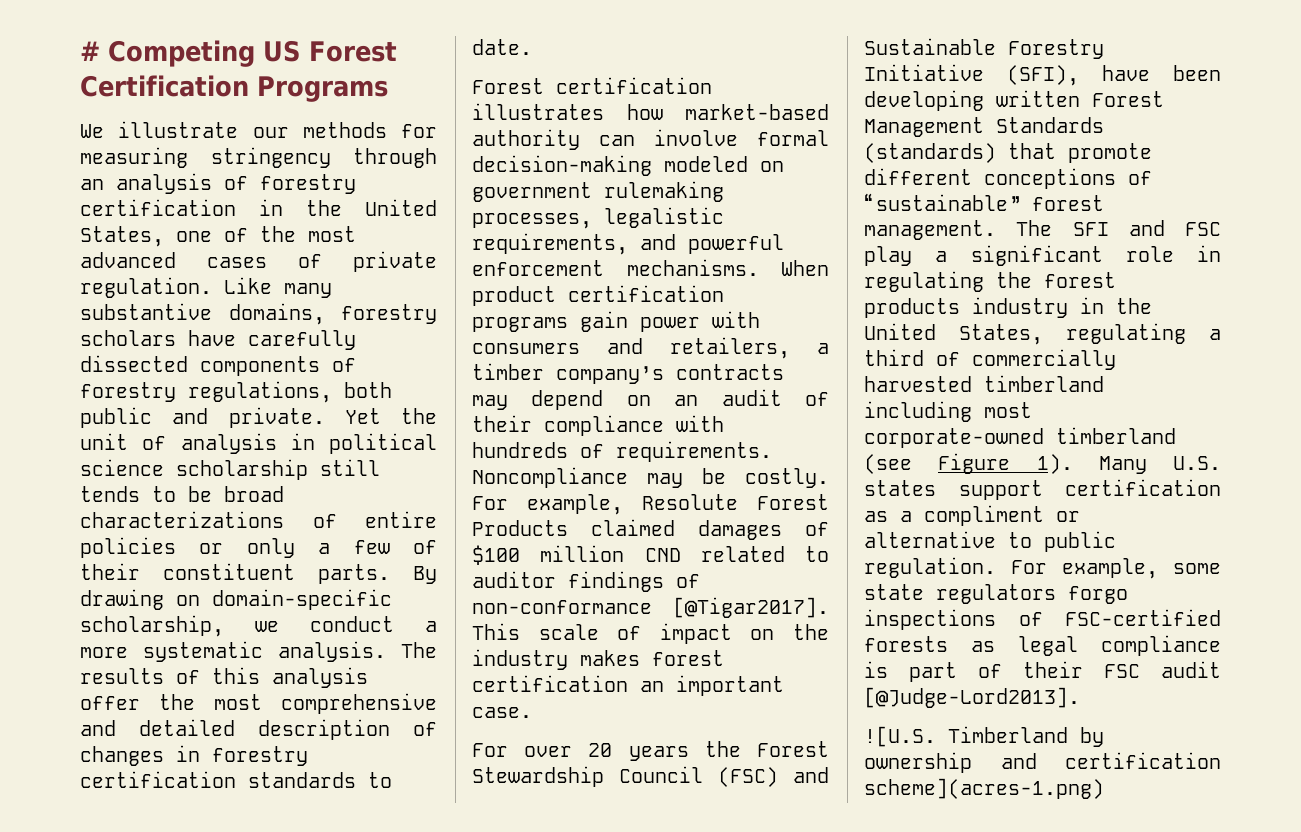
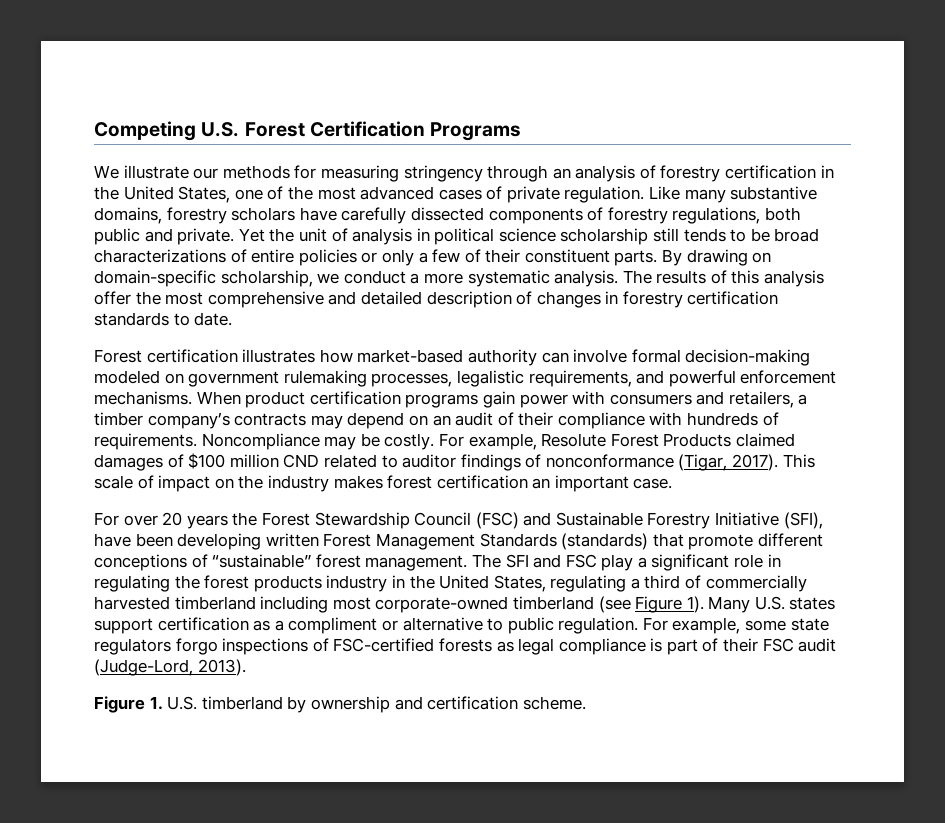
- # Competing US Forest Certification Programs
+ Competing U.S. Forest Certification Programs
- For example, Resolute Forest Products claimed damages of $100 million CND related to auditor findings of non-conformance [@Tigar2017].
+ For example, Resolute Forest Products claimed damages of $100 million CND related to auditor findings of nonconformance (Tigar, 2017).
- For example, some state regulators forgo inspections of FSC-certified forests as legal compliance is part of their FSC audit [@Judge-Lord2013].
- ![U.S. Timberland by ownership and certification scheme](acres-1.png)
+ For example, some state regulators forgo inspections of FSC-certified forests as legal compliance is part of their FSC audit (Judge-Lord, 2013).
+ Figure 1. U.S. timberland by ownership and certification scheme.

